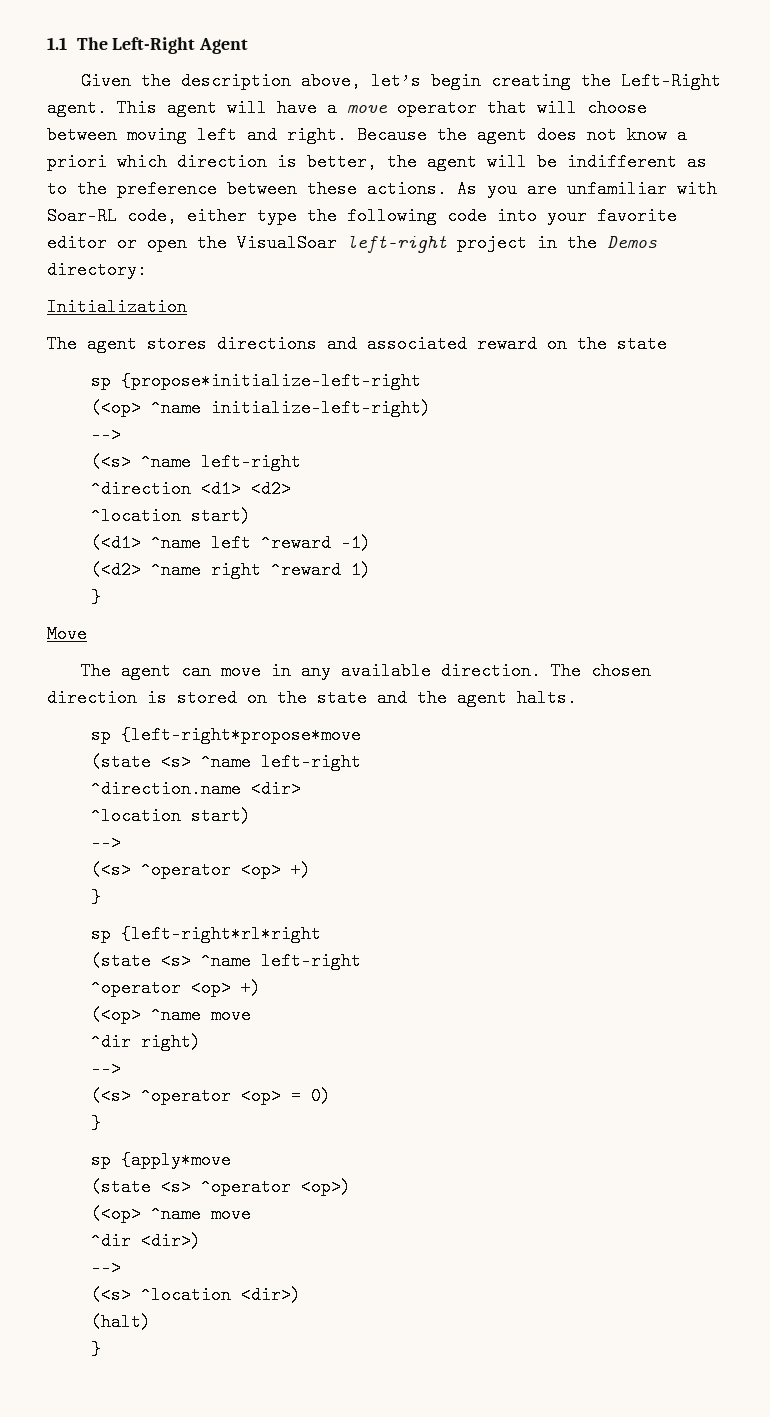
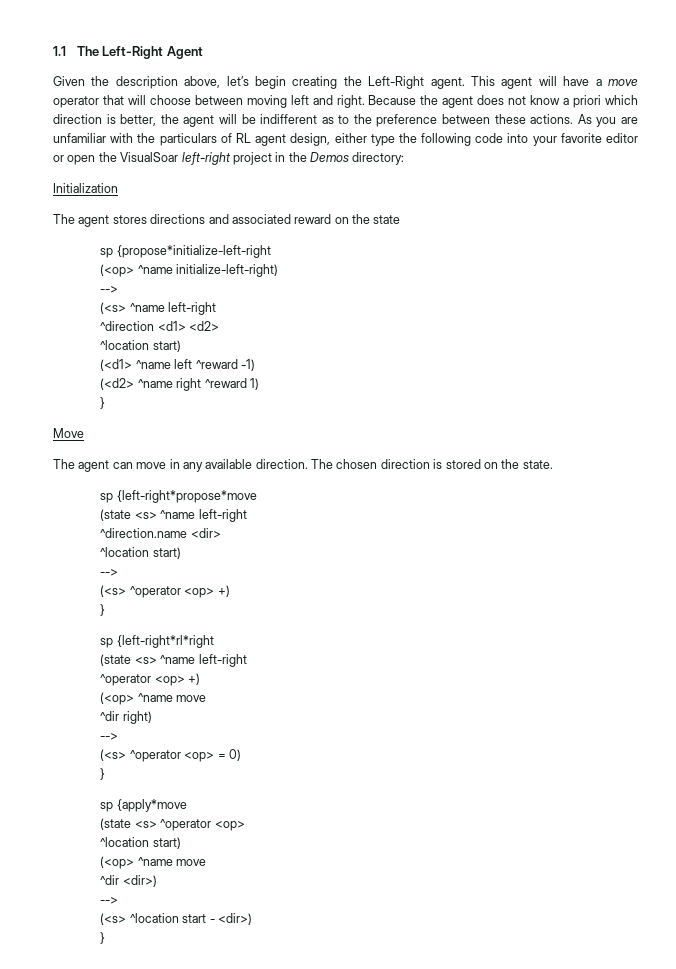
- As you are unfamiliar with Soar-RL code, either type the following code into your favorite editor or open the VisualSoar left-right project in the Demos directory:
+ As you are unfamiliar with the particulars of RL agent design, either type the following code into your favorite editor or open the VisualSoar left-right project in the Demos directory:
- The chosen direction is stored on the state and the agent halts.
+ The chosen direction is stored on the state.
- (state <s> ^operator <op>)
+ (state <s> ^operator <op>
+ ^location start)
- (<s> ^location <dir>)
- (halt)
+ (<s> ^location start - <dir>)

